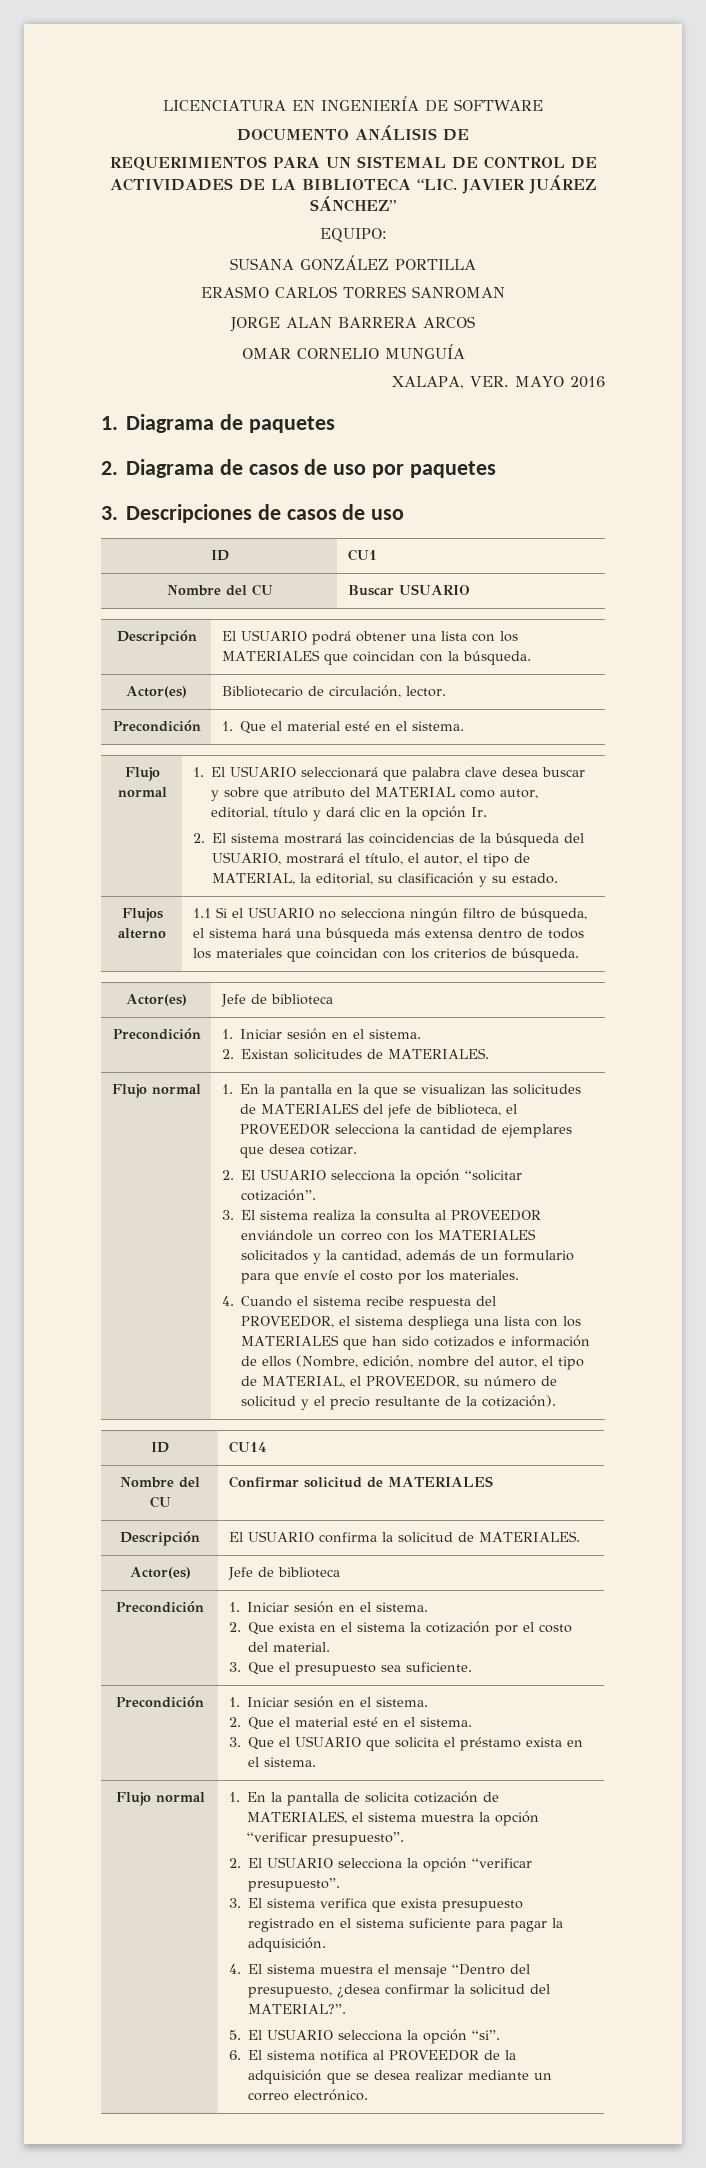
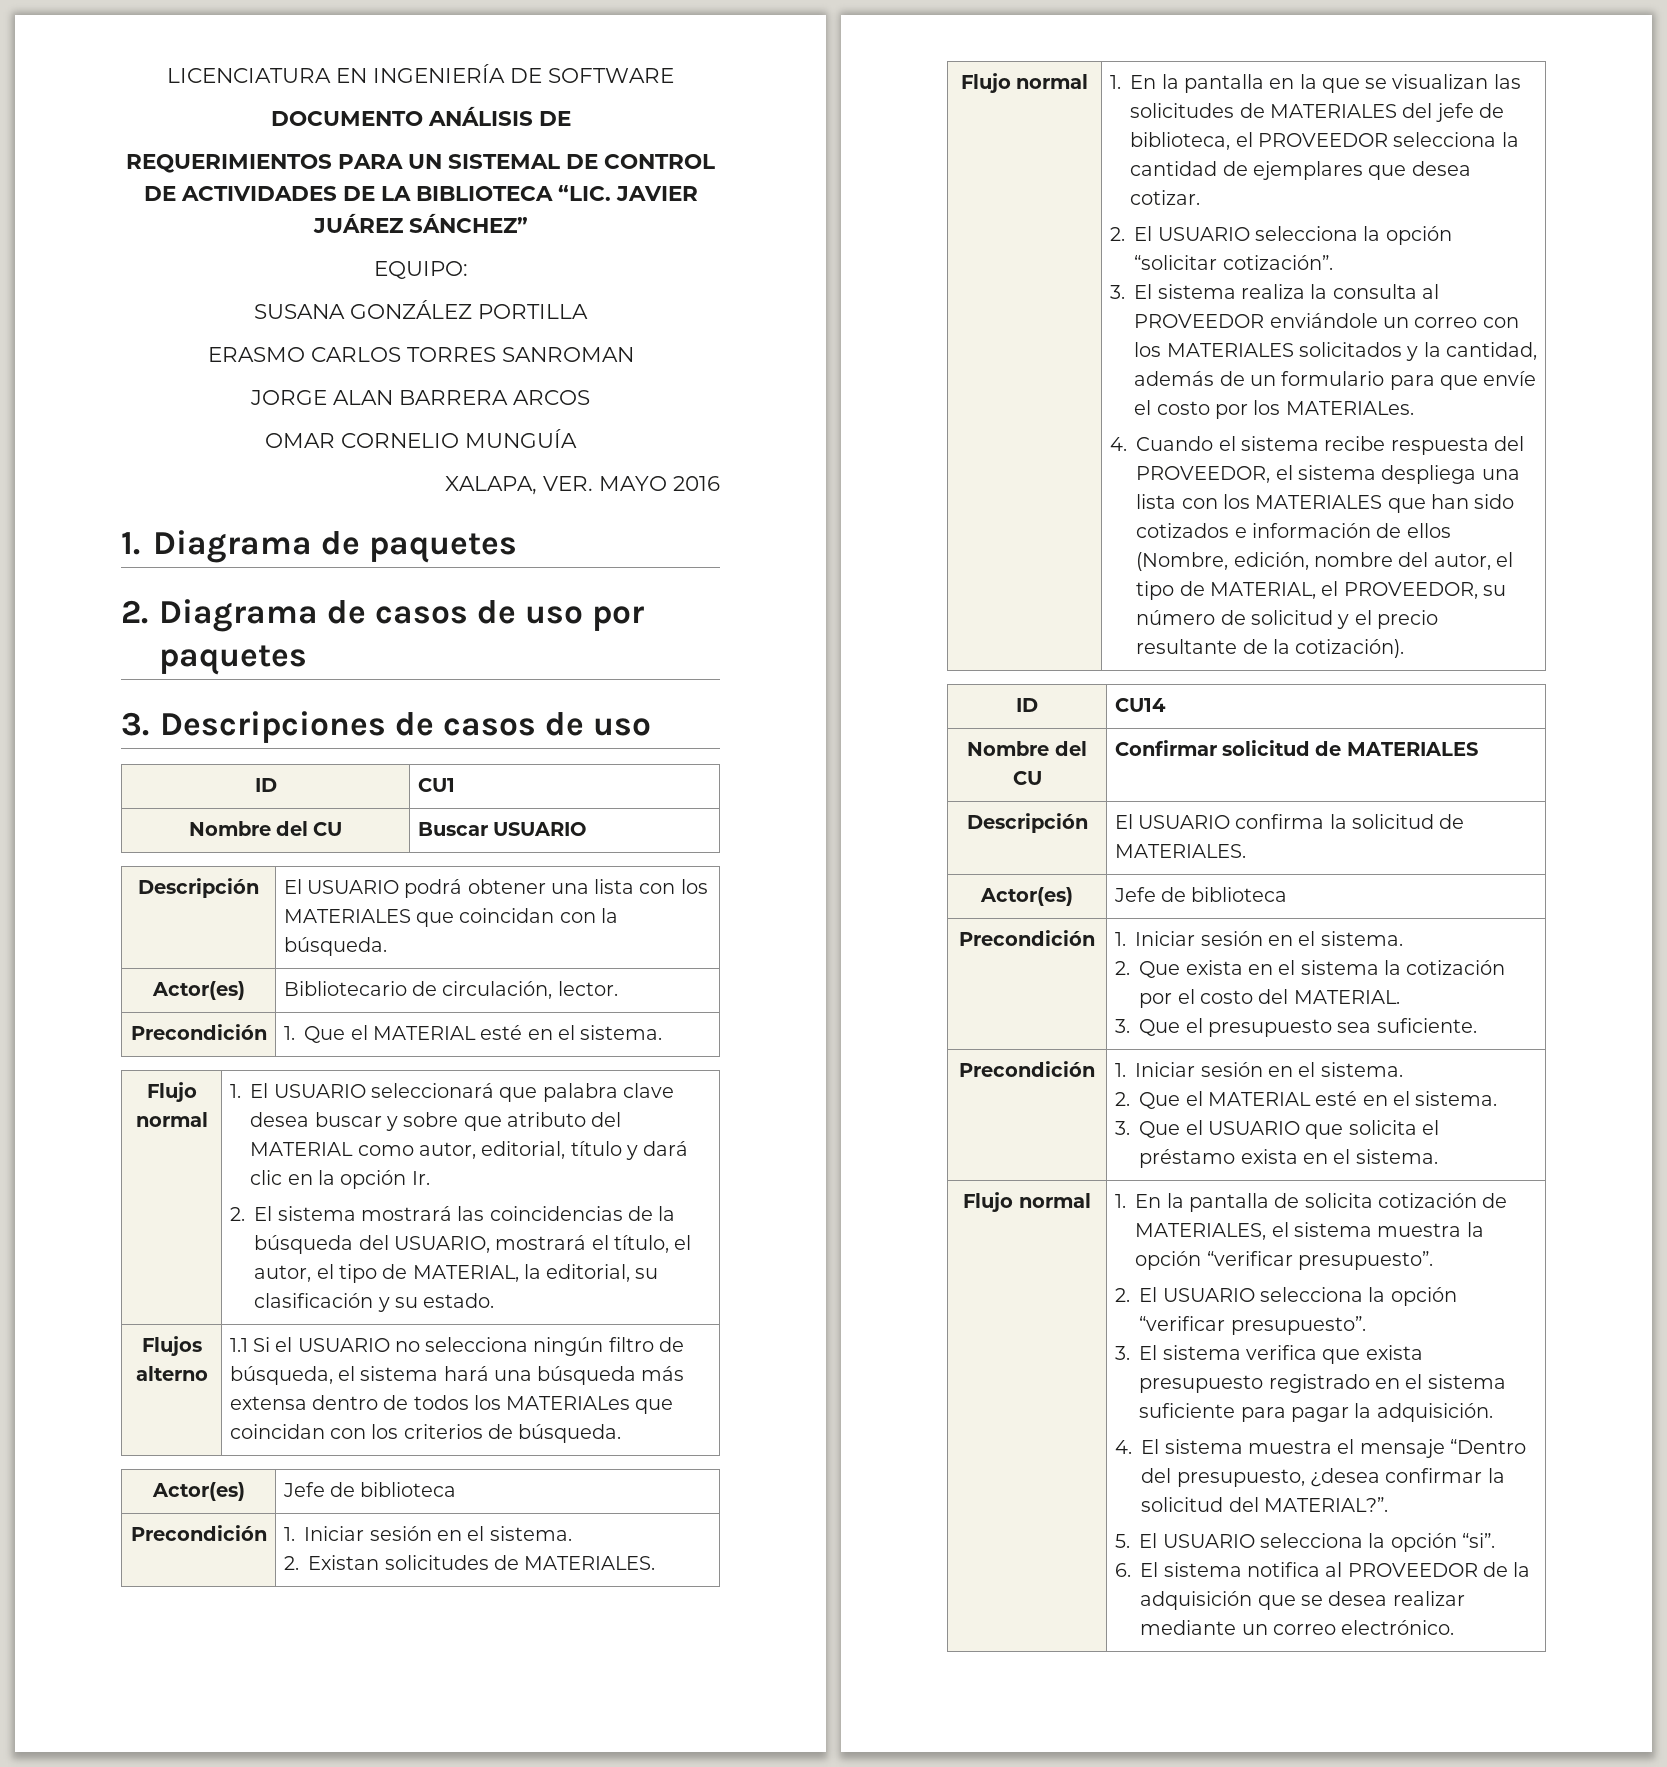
- Precondición | 1. Que el material esté en el sistema.
+ Precondición | 1. Que el MATERIAL esté en el sistema.
- Flujos alterno | 1.1 Si el USUARIO no selecciona ningún filtro de búsqueda, el sistema hará una búsqueda más extensa dentro de todos los materiales que coincidan con los criterios de búsqueda.
+ Flujos alterno | 1.1 Si el USUARIO no selecciona ningún filtro de búsqueda, el sistema hará una búsqueda más extensa dentro de todos los MATERIALes que coincidan con los criterios de búsqueda.
- 3. El sistema realiza la consulta al PROVEEDOR enviándole un correo con los MATERIALES solicitados y la cantidad, además de un formulario para que envíe el costo por los materiales.
+ 3. El sistema realiza la consulta al PROVEEDOR enviándole un correo con los MATERIALES solicitados y la cantidad, además de un formulario para que envíe el costo por los MATERIALes.
  Descripción | El USUARIO confirma la solicitud de MATERIALES.
  Actor(es) | Jefe de biblioteca
  Precondición | 1. Iniciar sesión en el sistema.
- 2. Que exista en el sistema la cotización por el costo del material.
+ 2. Que exista en el sistema la cotización por el costo del MATERIAL.
  3. Que el presupuesto sea suficiente.
  Precondición | 1. Iniciar sesión en el sistema.
- 2. Que el material esté en el sistema.
+ 2. Que el MATERIAL esté en el sistema.

